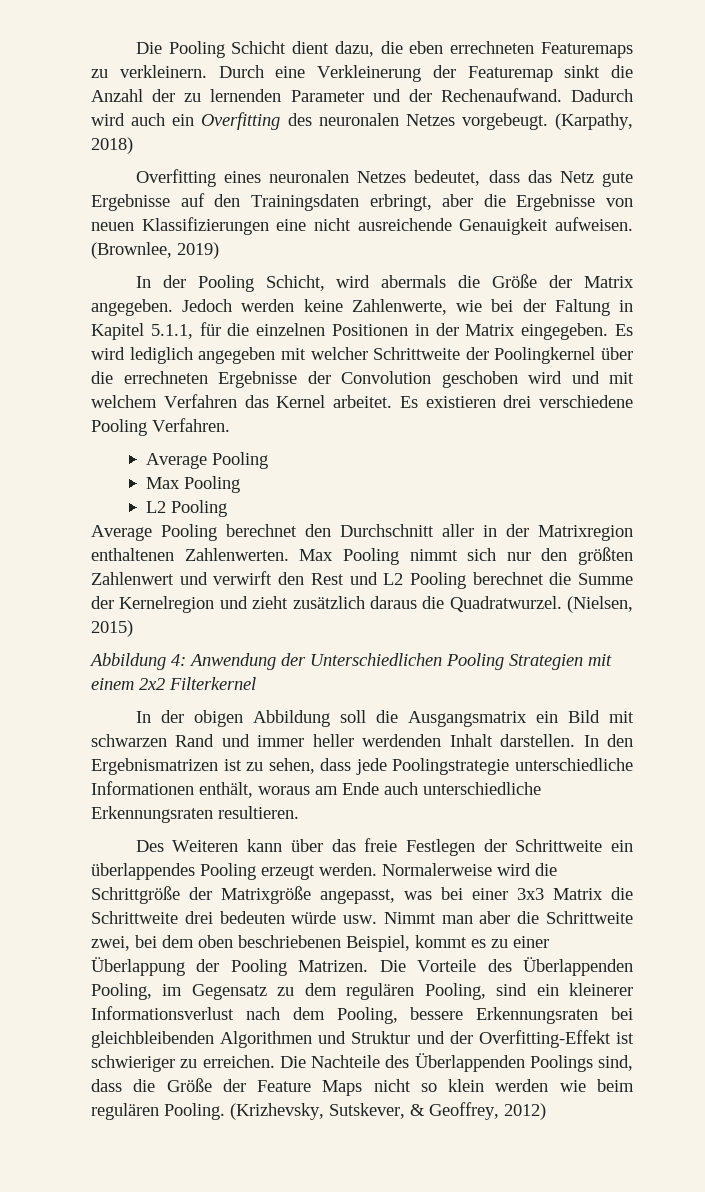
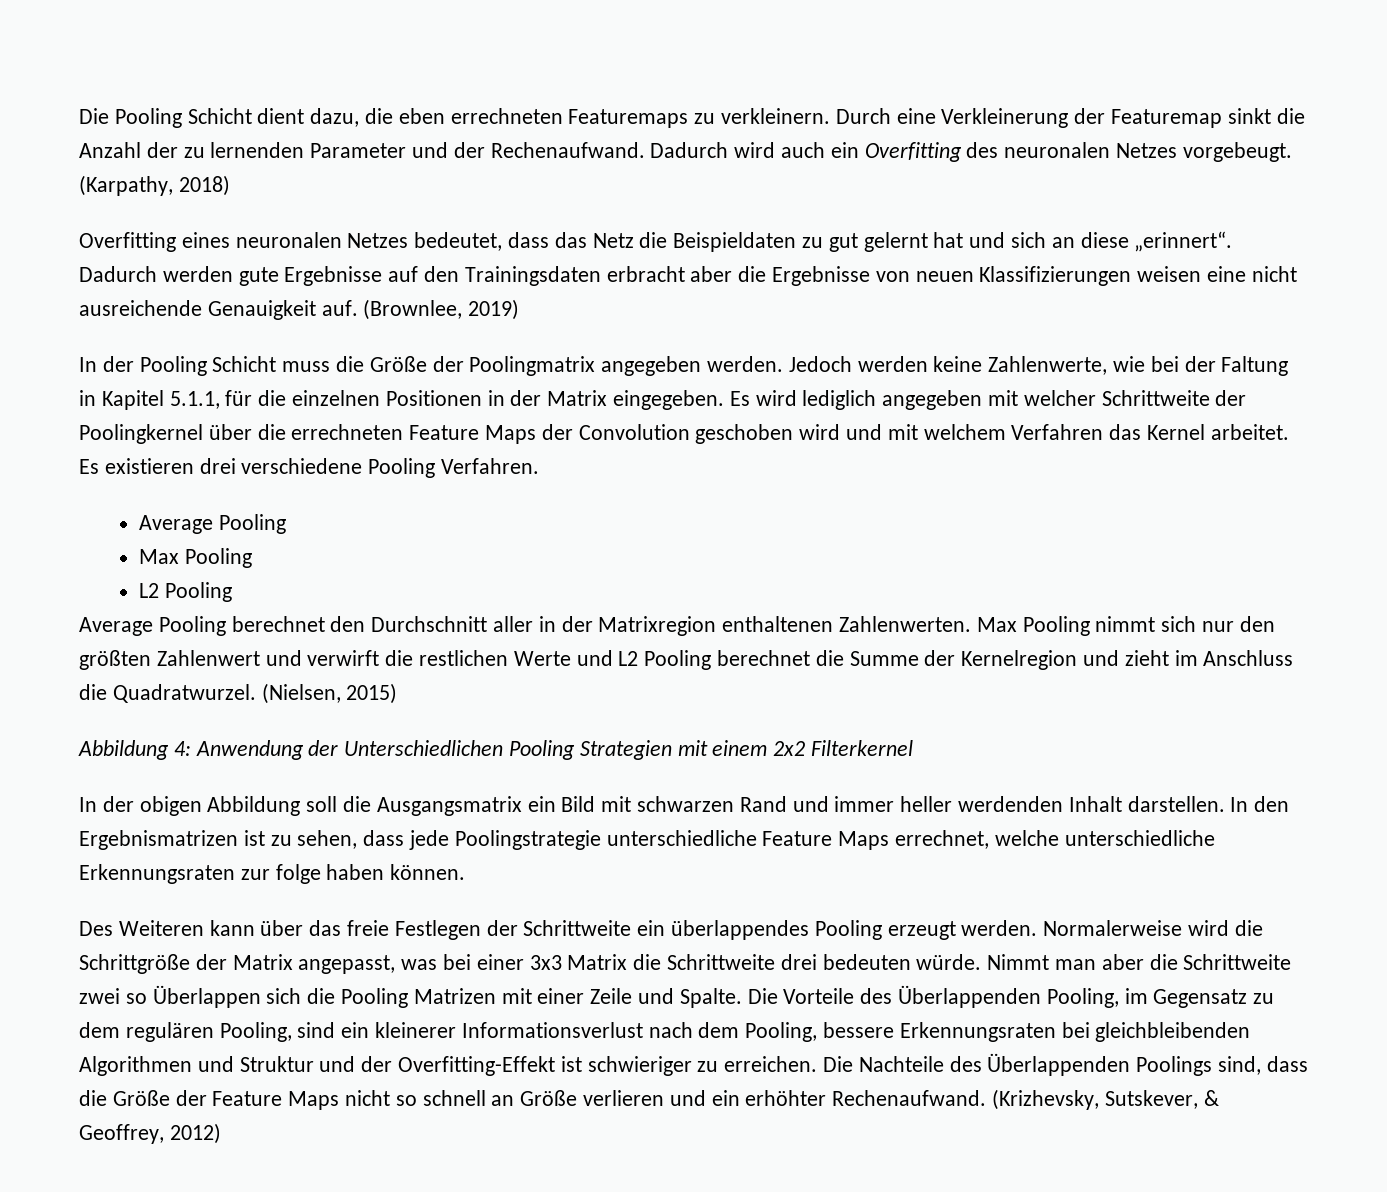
- Overfitting eines neuronalen Netzes bedeutet, dass das Netz gute Ergebnisse auf den Trainingsdaten erbringt, aber die Ergebnisse von neuen Klassifizierungen eine nicht ausreichende Genauigkeit aufweisen.
+ Overfitting eines neuronalen Netzes bedeutet, dass das Netz die Beispieldaten zu gut gelernt hat und sich an diese „erinnert“. Dadurch werden gute Ergebnisse auf den Trainingsdaten erbracht aber die Ergebnisse von neuen Klassifizierungen weisen eine nicht ausreichende Genauigkeit auf.
- In der Pooling Schicht, wird abermals die Größe der Matrix angegeben.
+ In der Pooling Schicht muss die Größe der Poolingmatrix angegeben werden.
- Es wird lediglich angegeben mit welcher Schrittweite der Poolingkernel über die errechneten Ergebnisse der Convolution geschoben wird und mit welchem Verfahren das Kernel arbeitet.
+ Es wird lediglich angegeben mit welcher Schrittweite der Poolingkernel über die errechneten Feature Maps der Convolution geschoben wird und mit welchem Verfahren das Kernel arbeitet.
- Max Pooling nimmt sich nur den größten Zahlenwert und verwirft den Rest und L2 Pooling berechnet die Summe der Kernelregion und zieht zusätzlich daraus die Quadratwurzel.
+ Max Pooling nimmt sich nur den größten Zahlenwert und verwirft die restlichen Werte und L2 Pooling berechnet die Summe der Kernelregion und zieht im Anschluss die Quadratwurzel.
- In den Ergebnismatrizen ist zu sehen, dass jede Poolingstrategie unterschiedliche Informationen enthält, woraus am Ende auch unterschiedliche Erkennungsraten resultieren.
+ In den Ergebnismatrizen ist zu sehen, dass jede Poolingstrategie unterschiedliche Feature Maps errechnet, welche unterschiedliche Erkennungsraten zur folge haben können.
- Normalerweise wird die Schrittgröße der Matrixgröße angepasst, was bei einer 3x3 Matrix die Schrittweite drei bedeuten würde usw. Nimmt man aber die Schrittweite zwei, bei dem oben beschriebenen Beispiel, kommt es zu einer Überlappung der Pooling Matrizen.
+ Normalerweise wird die Schrittgröße der Matrix angepasst, was bei einer 3x3 Matrix die Schrittweite drei bedeuten würde. Nimmt man aber die Schrittweite zwei so Überlappen sich die Pooling Matrizen mit einer Zeile und Spalte.
- Die Nachteile des Überlappenden Poolings sind, dass die Größe der Feature Maps nicht so klein werden wie beim regulären Pooling.
+ Die Nachteile des Überlappenden Poolings sind, dass die Größe der Feature Maps nicht so schnell an Größe verlieren und ein erhöhter Rechenaufwand.

